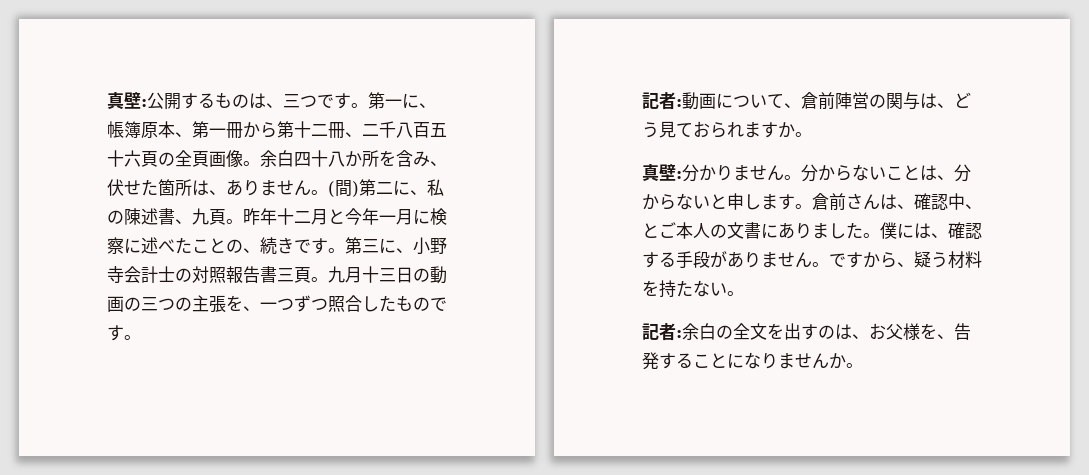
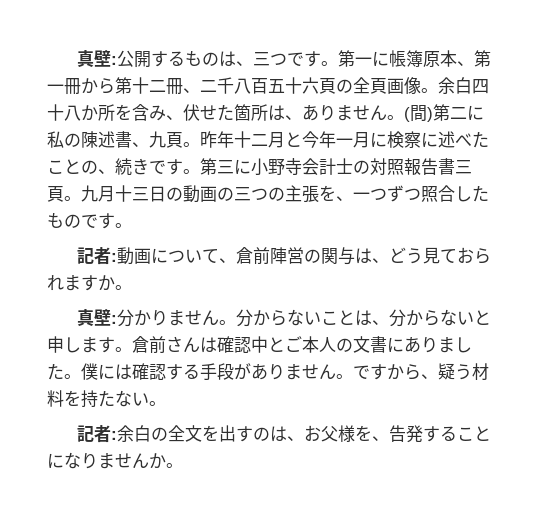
- 第一に、帳簿原本、第一冊から第十二冊、二千八百五十六頁の全頁画像。
+ 第一に帳簿原本、第一冊から第十二冊、二千八百五十六頁の全頁画像。
- (間)第二に、私の陳述書、九頁。
+ (間)第二に私の陳述書、九頁。
- 第三に、小野寺会計士の対照報告書三頁。
+ 第三に小野寺会計士の対照報告書三頁。
- 倉前さんは、確認中、とご本人の文書にありました。
+ 倉前さんは確認中とご本人の文書にありました。
- 僕には、確認する手段がありません。
+ 僕には確認する手段がありません。

